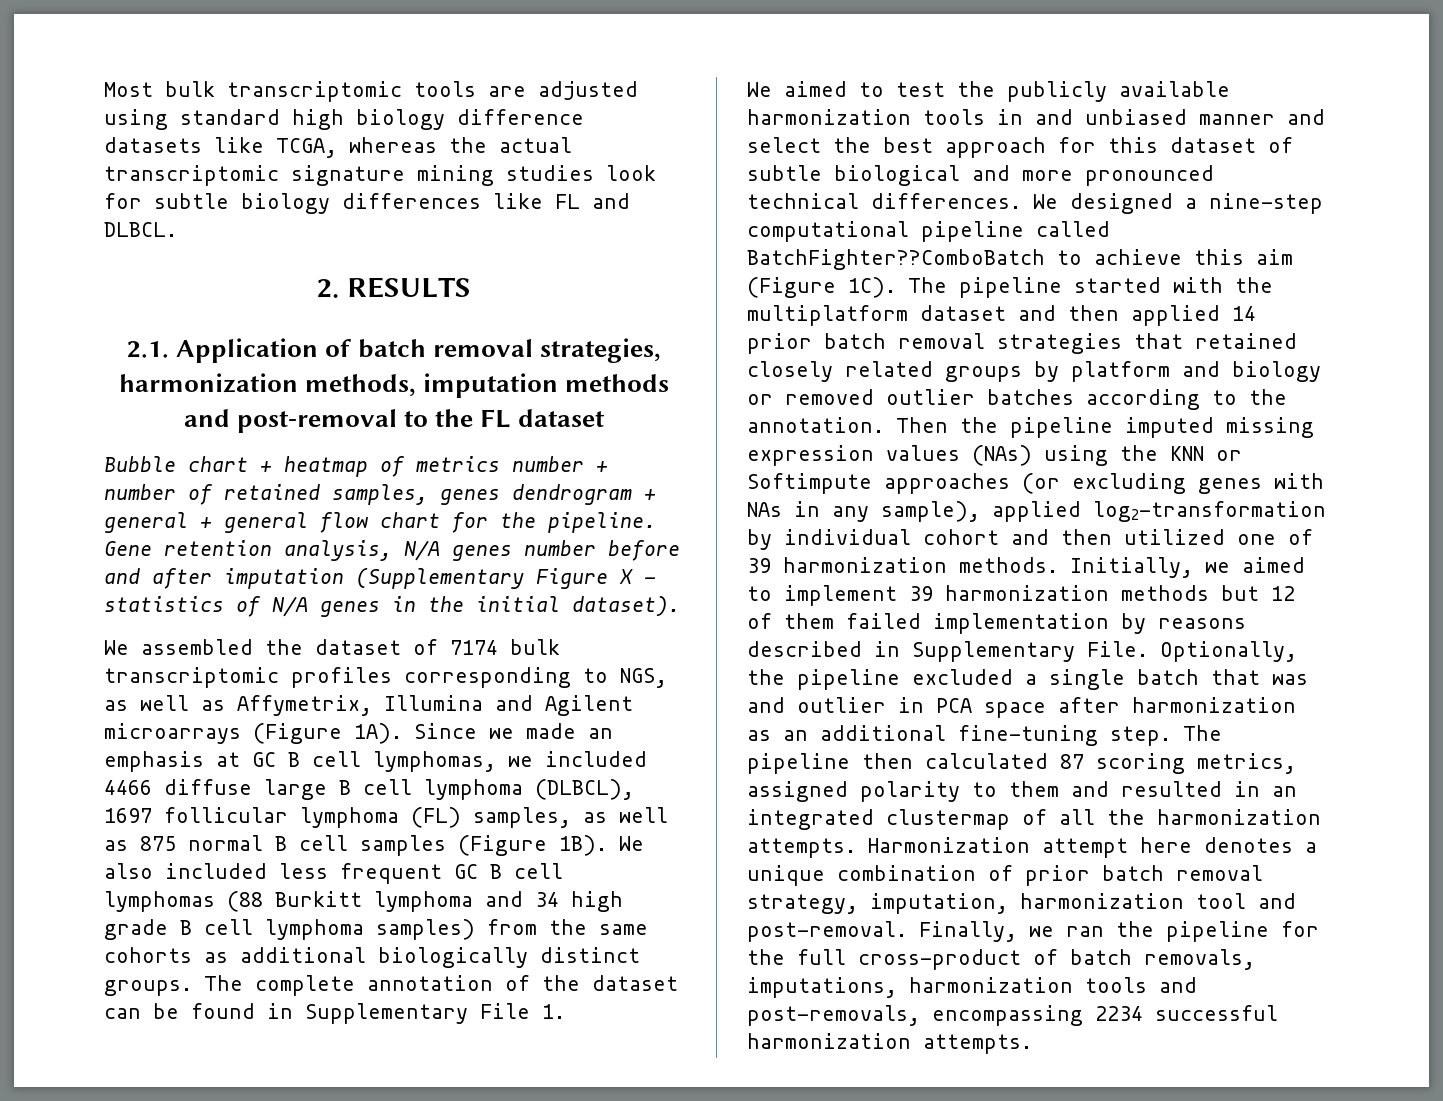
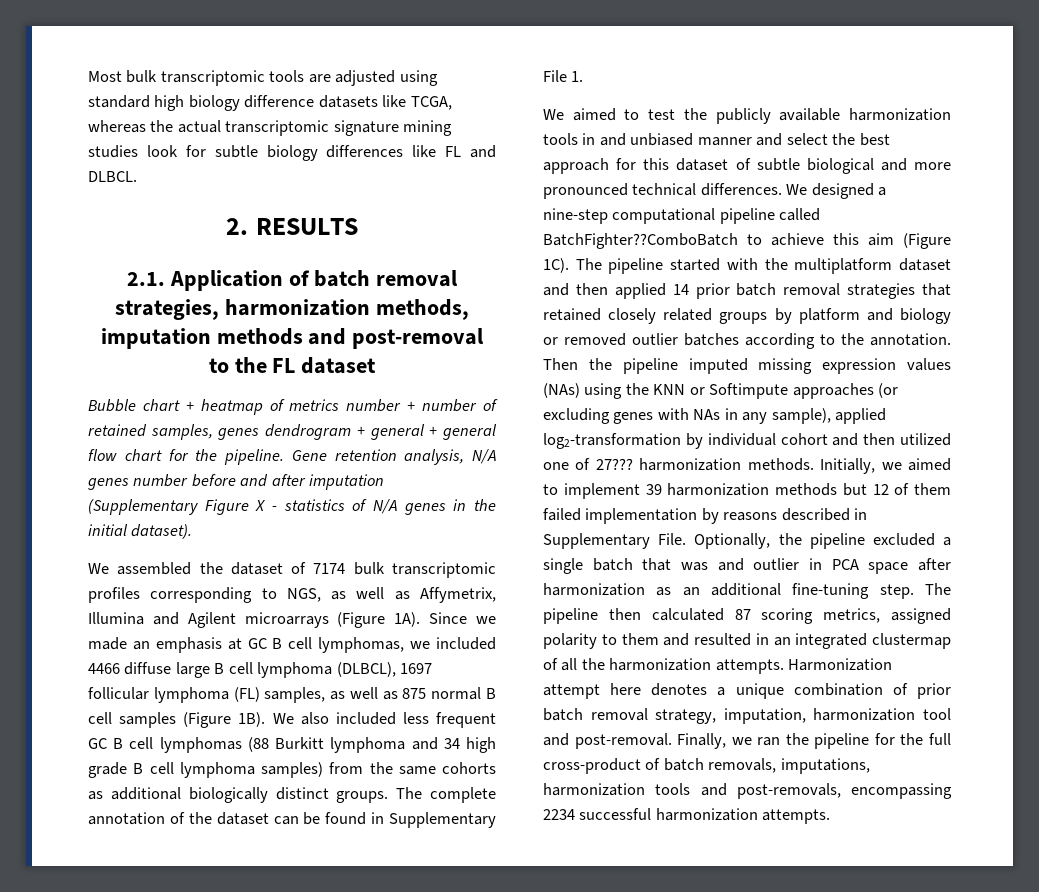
- Then the pipeline imputed missing expression values (NAs) using the KNN or Softimpute approaches (or excluding genes with NAs in any sample), applied log2-transformation by individual cohort and then utilized one of 39 harmonization methods.
+ Then the pipeline imputed missing expression values (NAs) using the KNN or Softimpute approaches (or excluding genes with NAs in any sample), applied log2-transformation by individual cohort and then utilized one of 27??? harmonization methods.

